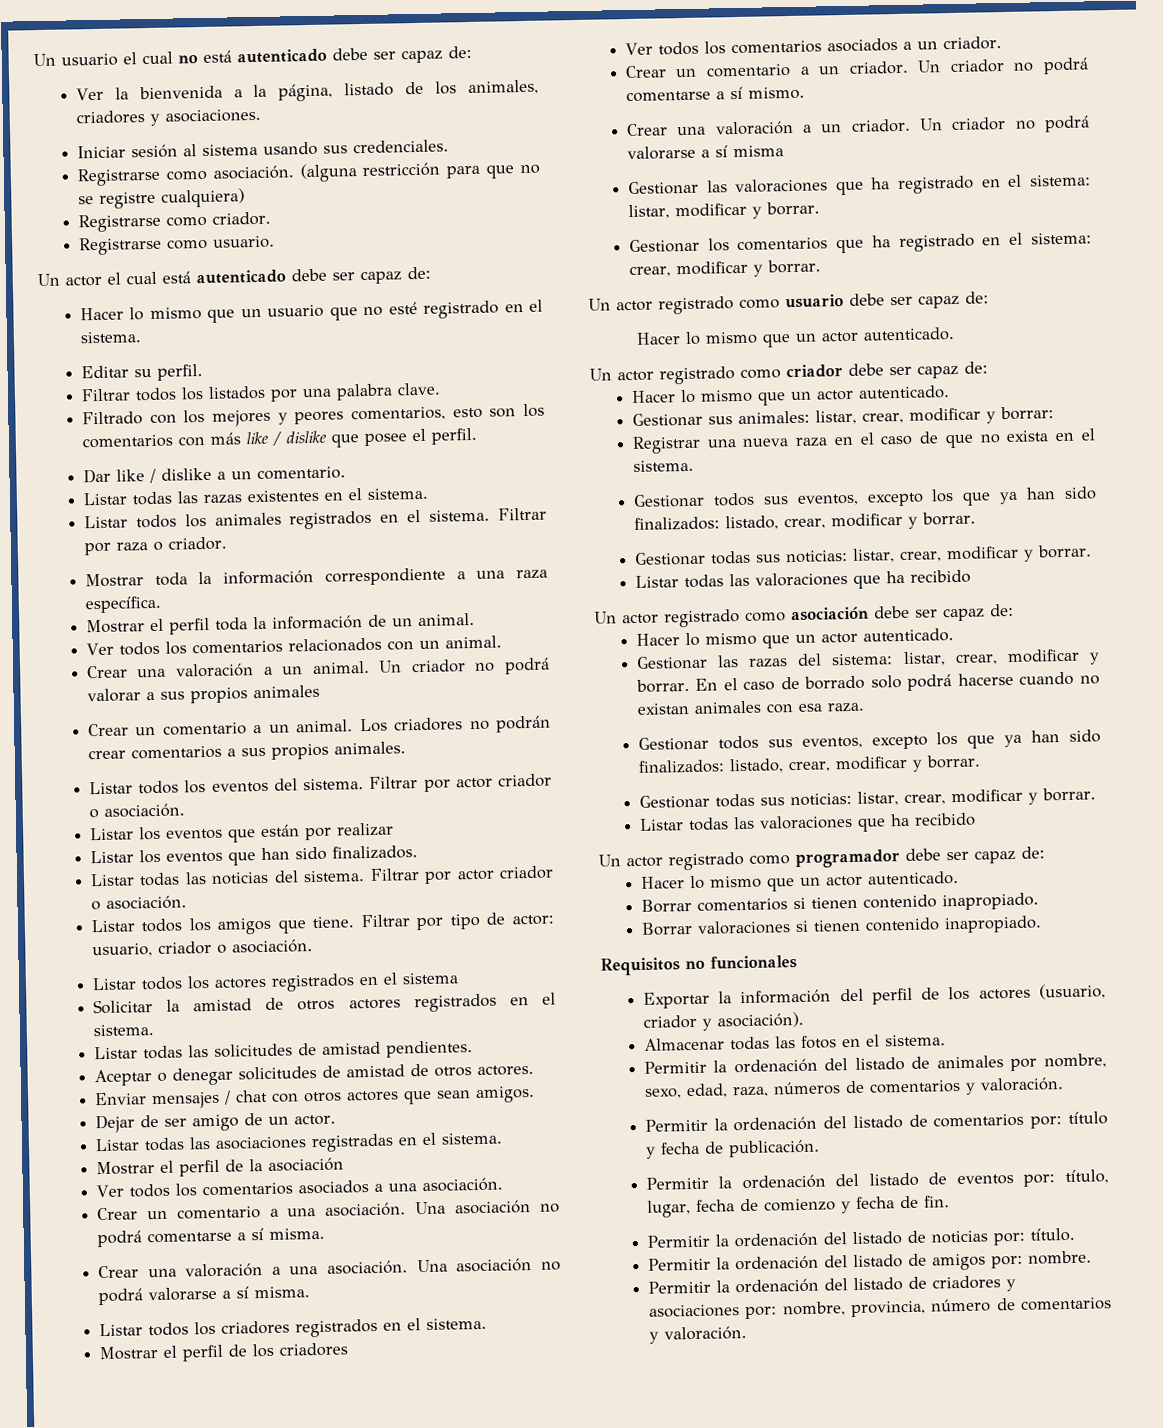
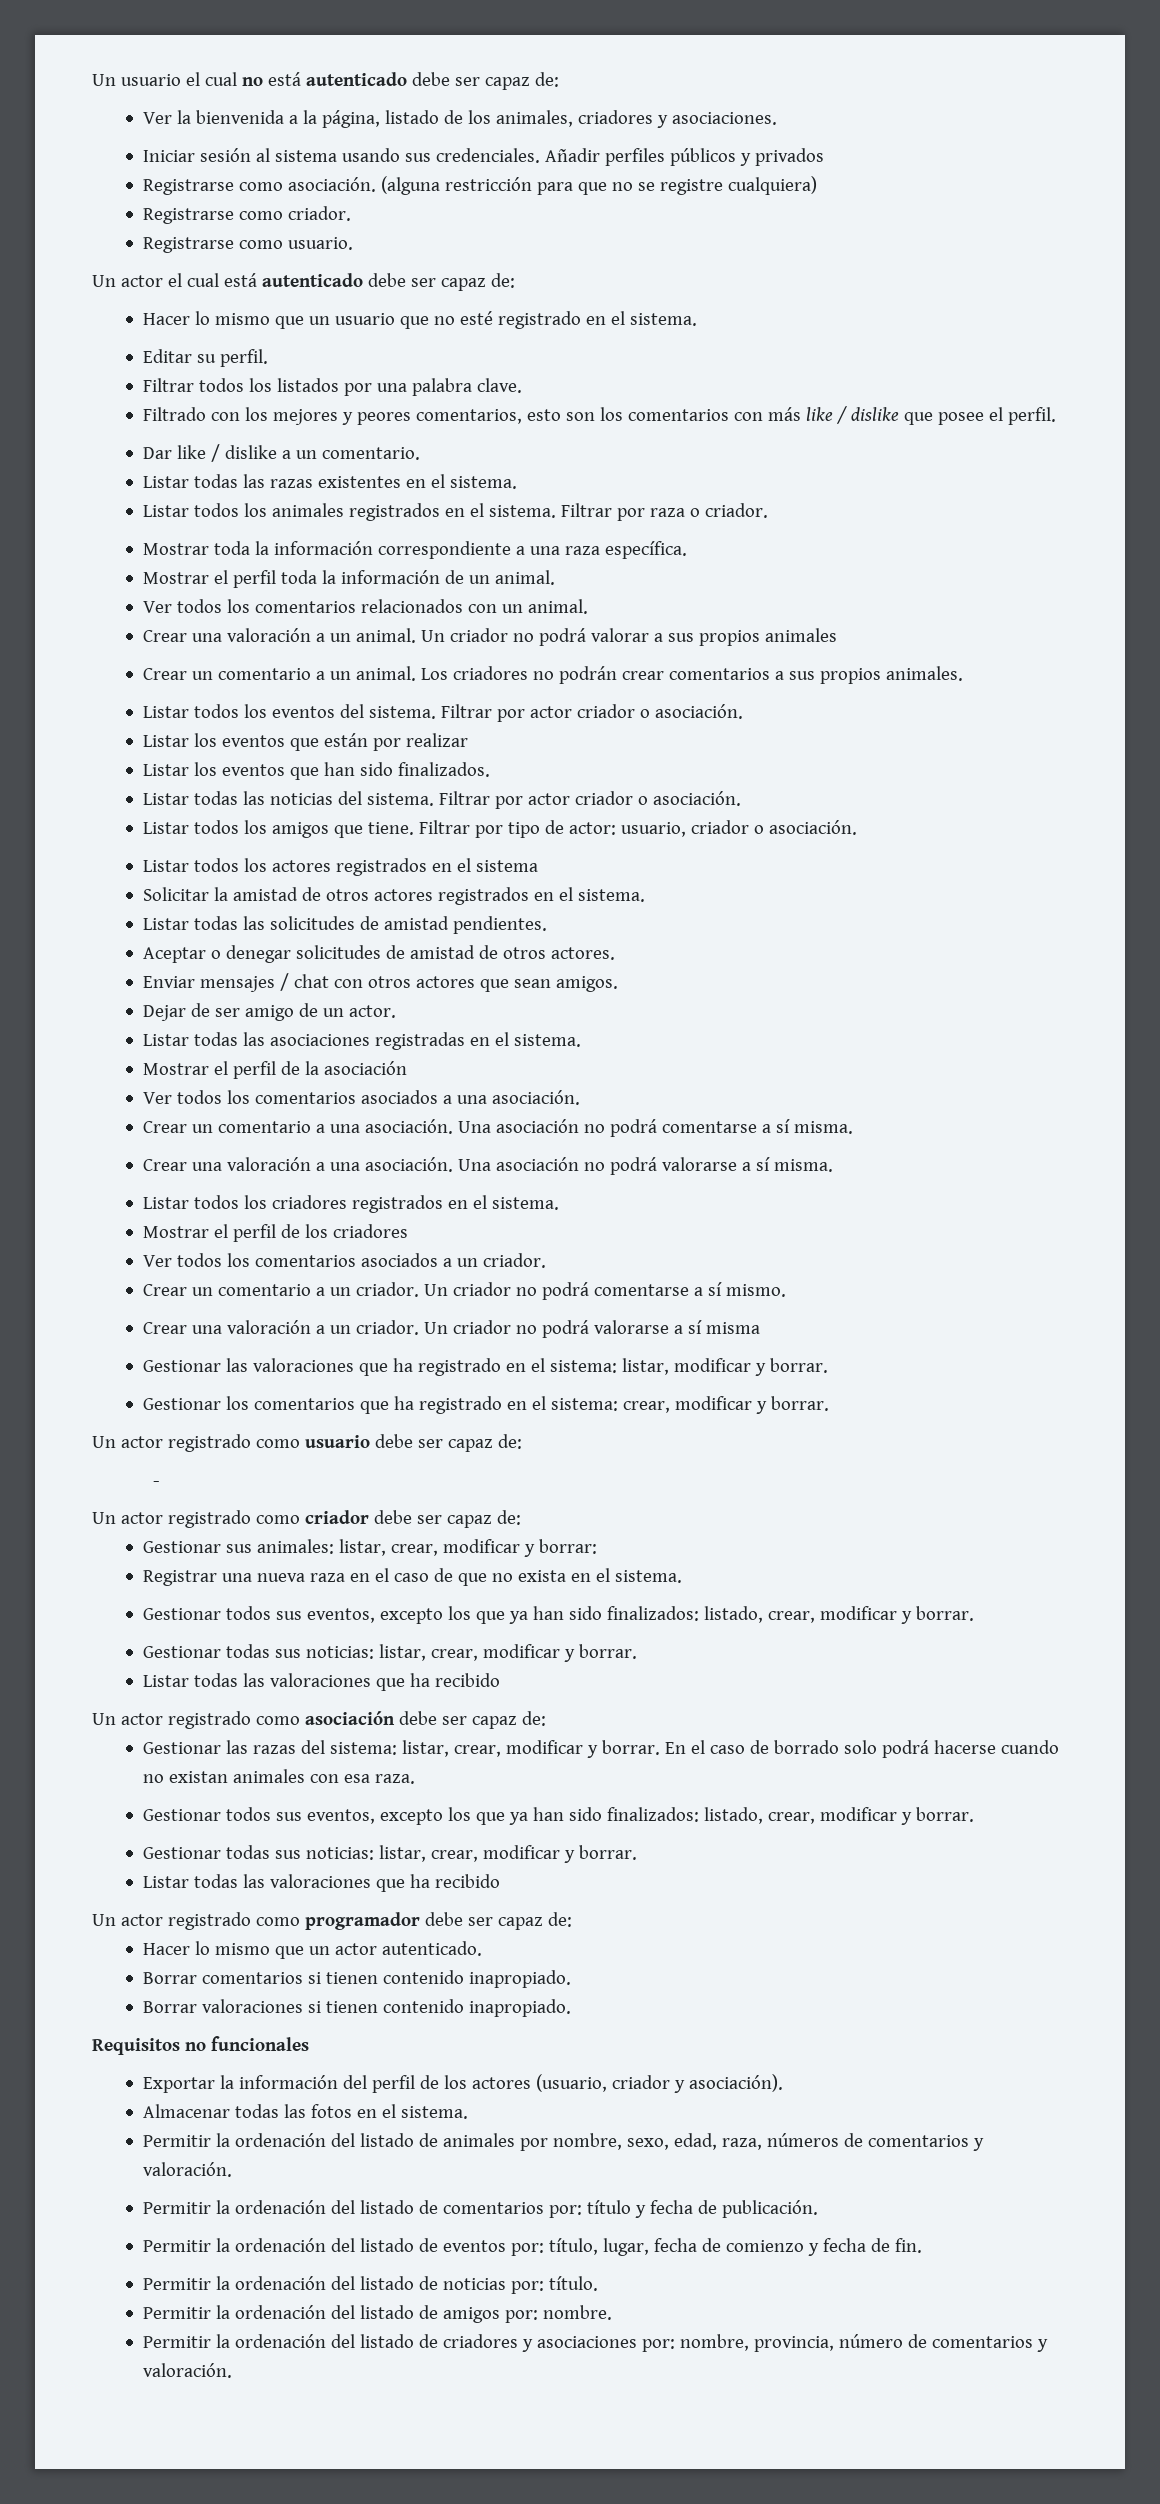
+ Añadir perfiles públicos y privados
  Un actor registrado como usuario debe ser capaz de:
- Hacer lo mismo que un actor autenticado.
+ -
  Un actor registrado como criador debe ser capaz de:
- Hacer lo mismo que un actor autenticado.
  Un actor registrado como asociación debe ser capaz de:
- Hacer lo mismo que un actor autenticado.

